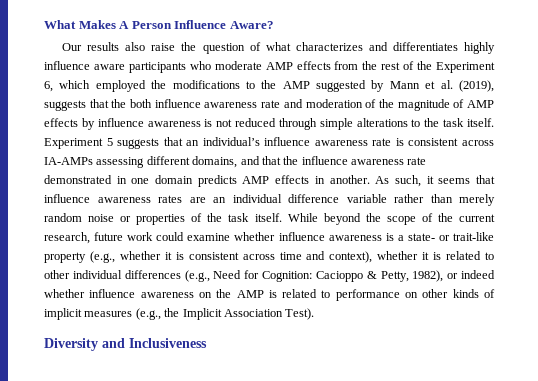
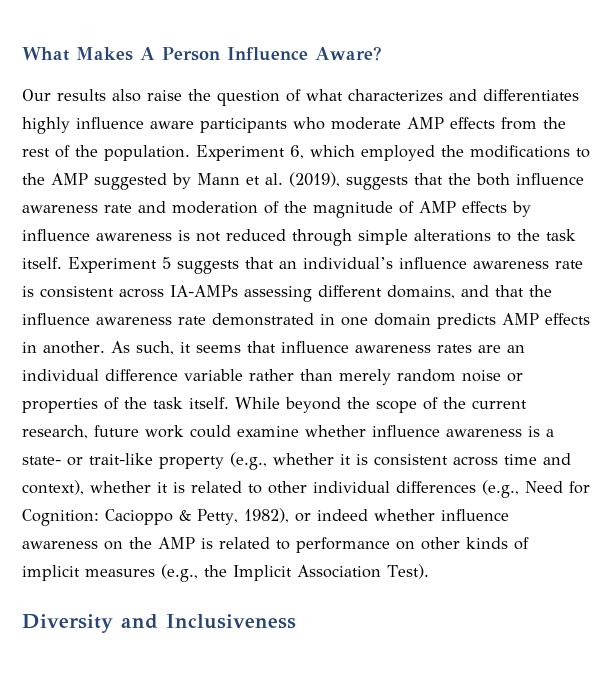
- Our results also raise the question of what characterizes and differentiates highly influence aware participants who moderate AMP effects from the rest of the Experiment 6, which employed the modifications to the AMP suggested by Mann et al. (2019), suggests that the both influence awareness rate and moderation of the magnitude of AMP effects by influence awareness is not reduced through simple alterations to the task itself.
+ Our results also raise the question of what characterizes and differentiates highly influence aware participants who moderate AMP effects from the rest of the population. Experiment 6, which employed the modifications to the AMP suggested by Mann et al. (2019), suggests that the both influence awareness rate and moderation of the magnitude of AMP effects by influence awareness is not reduced through simple alterations to the task itself.

